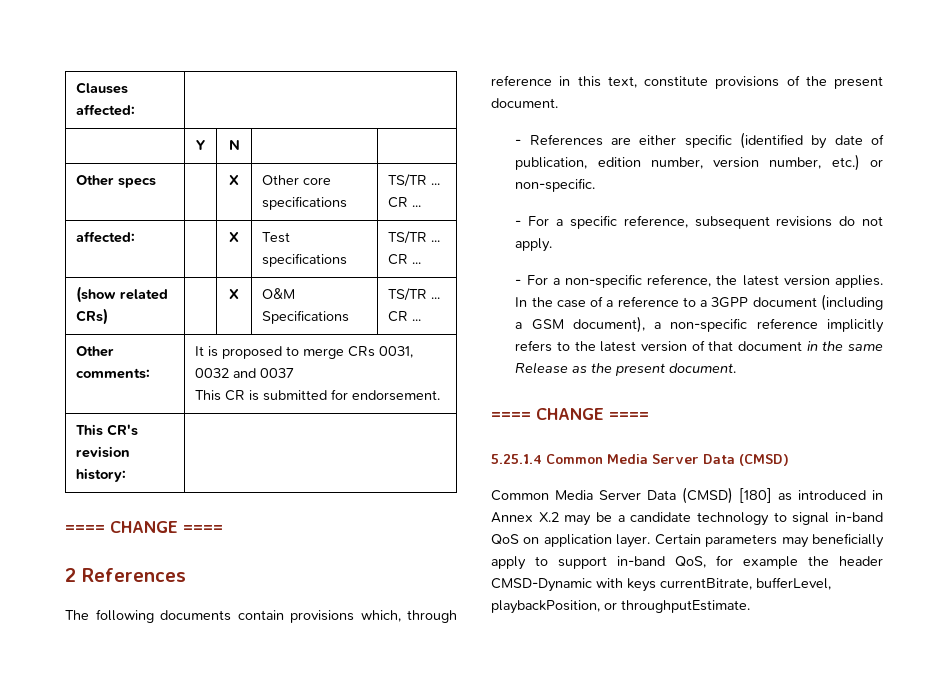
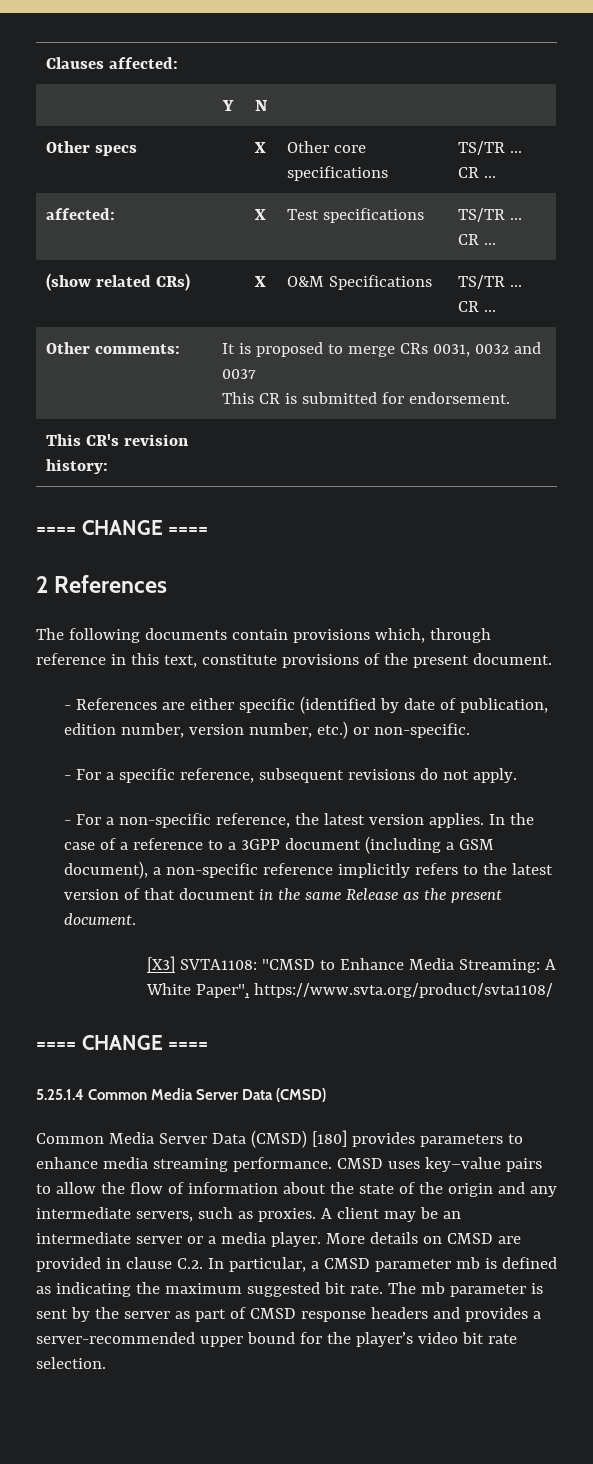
+ [X3] SVTA1108: "CMSD to Enhance Media Streaming: A White Paper", https://www.svta.org/product/svta1108/
- Common Media Server Data (CMSD) [180] as introduced in Annex X.2 may be a candidate technology to signal in-band QoS on application layer. Certain parameters may beneficially apply to support in-band QoS, for example the header CMSD-Dynamic with keys currentBitrate, bufferLevel, playbackPosition, or throughputEstimate.
+ Common Media Server Data (CMSD) [180] provides parameters to enhance media streaming performance. CMSD uses key–value pairs to allow the flow of information about the state of the origin and any intermediate servers, such as proxies. A client may be an intermediate server or a media player. More details on CMSD are provided in clause C.2. In particular, a CMSD parameter mb is defined as indicating the maximum suggested bit rate. The mb parameter is sent by the server as part of CMSD response headers and provides a server-recommended upper bound for the player’s video bit rate selection.

